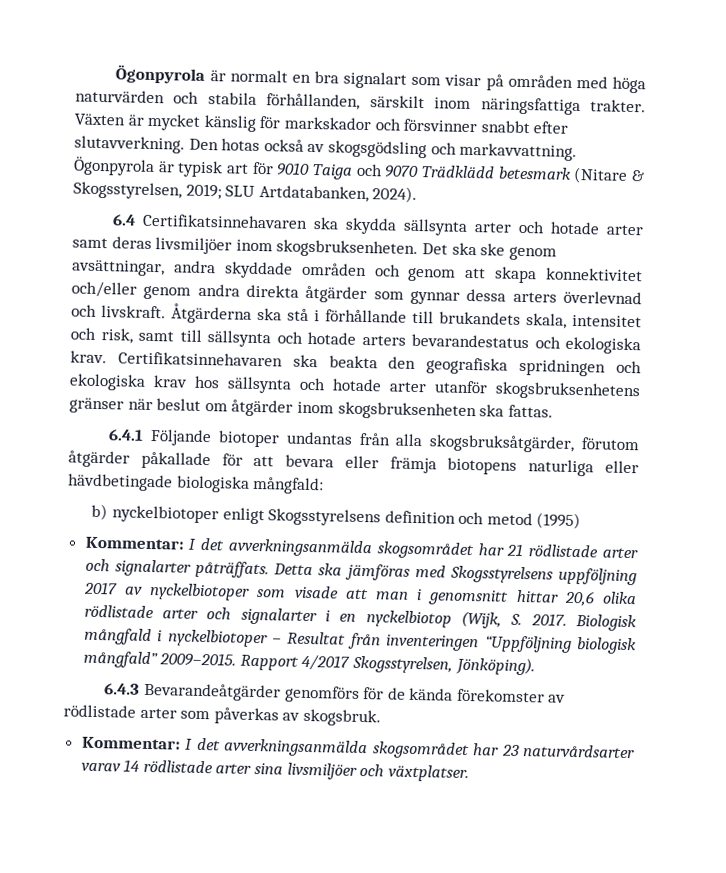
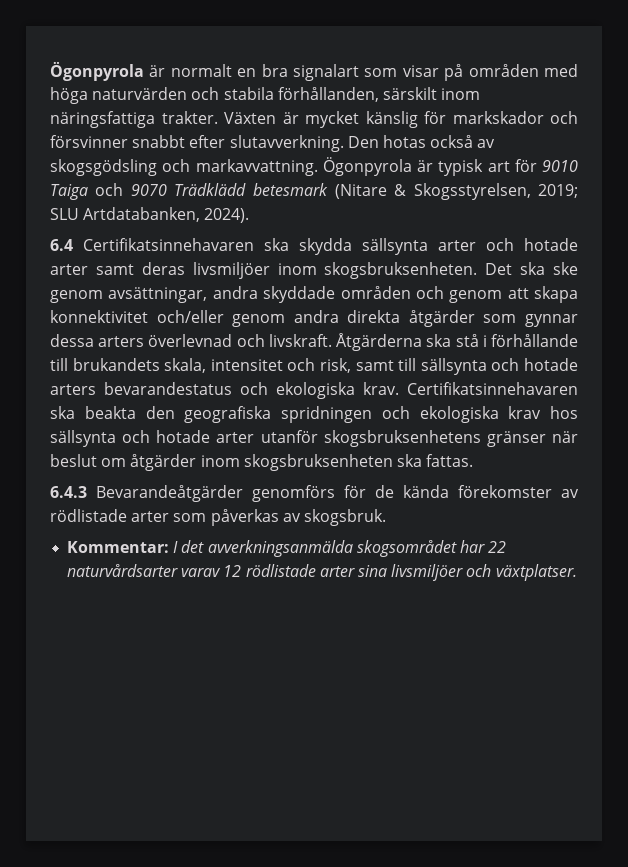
- 6.4.1 Följande biotoper undantas från alla skogsbruksåtgärder, förutom åtgärder påkallade för att bevara eller främja biotopens naturliga eller hävdbetingade biologiska mångfald:
- b) nyckelbiotoper enligt Skogsstyrelsens definition och metod (1995)
- Kommentar: I det avverkningsanmälda skogsområdet har 21 rödlistade arter och signalarter påträffats. Detta ska jämföras med Skogsstyrelsens uppföljning 2017 av nyckelbiotoper som visade att man i genomsnitt hittar 20,6 olika rödlistade arter och signalarter i en nyckelbiotop (Wijk, S. 2017. Biologisk mångfald i nyckelbiotoper – Resultat från inventeringen “Uppföljning biologisk mångfald” 2009–2015. Rapport 4/2017 Skogsstyrelsen, Jönköping).
- Kommentar: I det avverkningsanmälda skogsområdet har 23 naturvårdsarter varav 14 rödlistade arter sina livsmiljöer och växtplatser.
+ Kommentar: I det avverkningsanmälda skogsområdet har 22 naturvårdsarter varav 12 rödlistade arter sina livsmiljöer och växtplatser.

